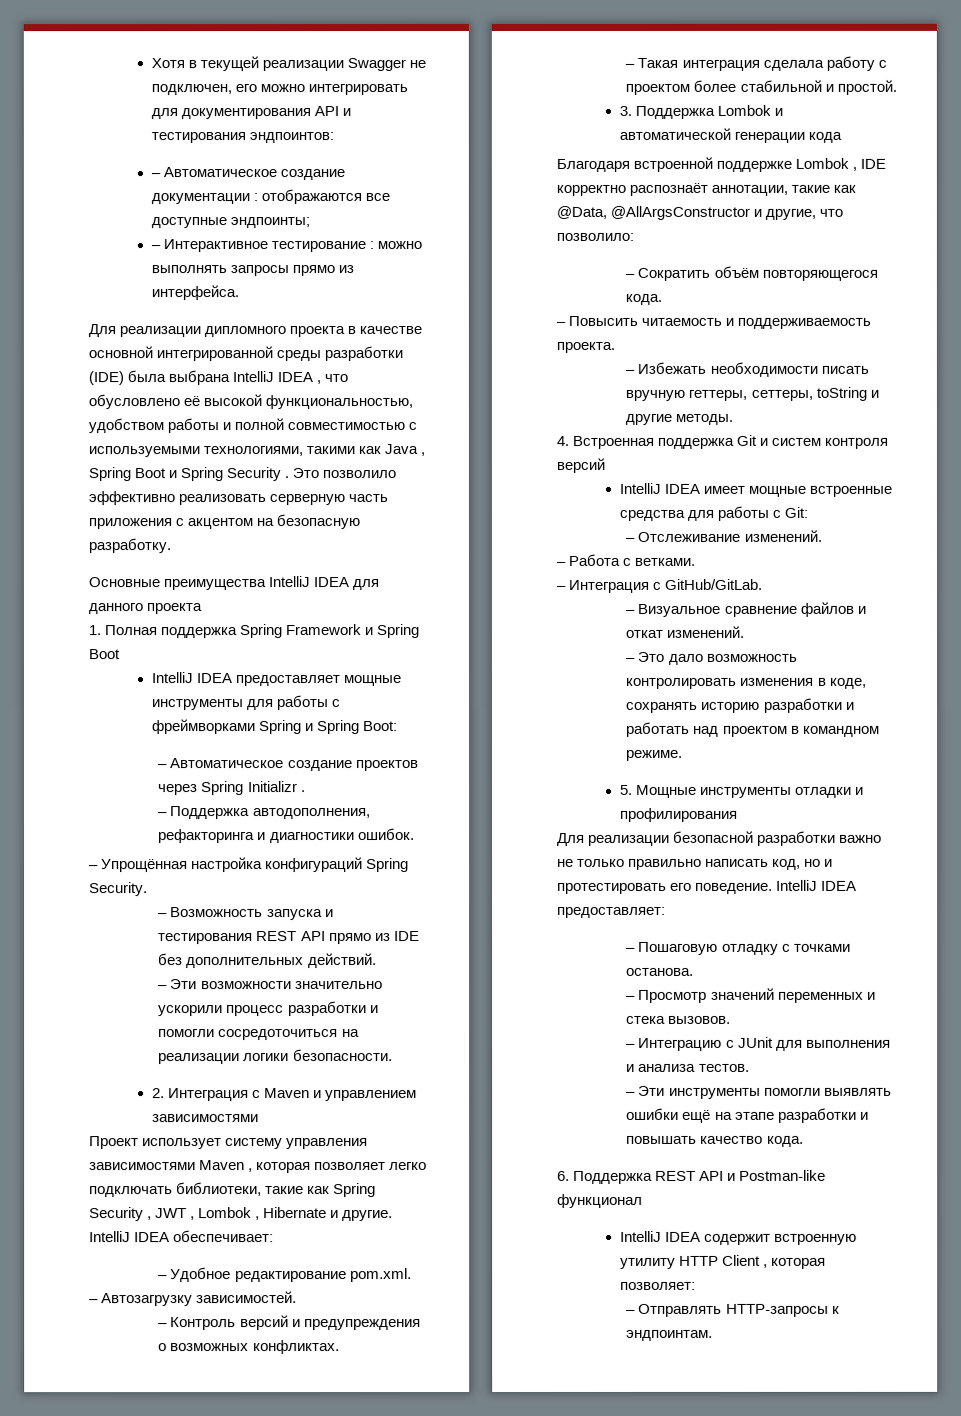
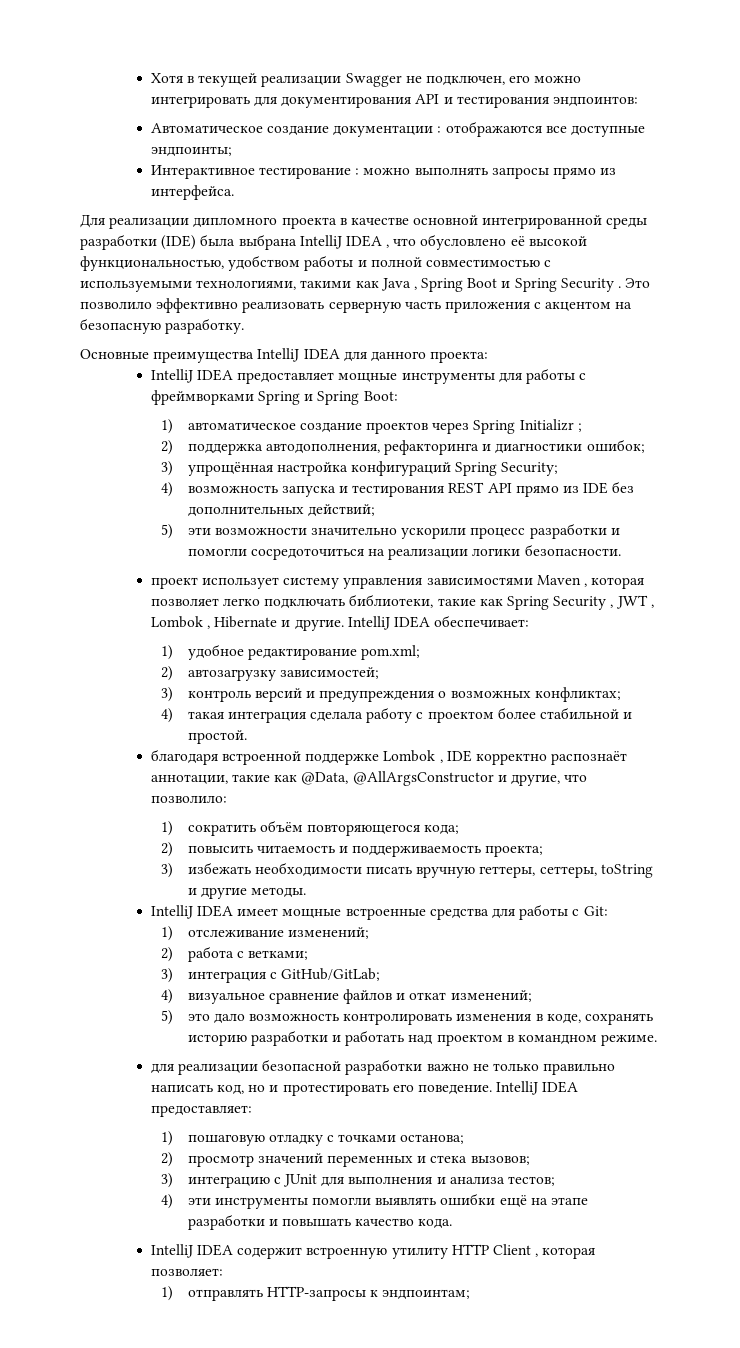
- – Автоматическое создание документации : отображаются все доступные эндпоинты;
+ Автоматическое создание документации : отображаются все доступные эндпоинты;
- – Интерактивное тестирование : можно выполнять запросы прямо из интерфейса.
+ Интерактивное тестирование : можно выполнять запросы прямо из интерфейса.
- Основные преимущества IntelliJ IDEA для данного проекта
- 1. Полная поддержка Spring Framework и Spring Boot
+ Основные преимущества IntelliJ IDEA для данного проекта:
- – Автоматическое создание проектов через Spring Initializr .
- – Поддержка автодополнения, рефакторинга и диагностики ошибок.
- – Упрощённая настройка конфигураций Spring Security.
- – Возможность запуска и тестирования REST API прямо из IDE без дополнительных действий.
- – Эти возможности значительно ускорили процесс разработки и помогли сосредоточиться на реализации логики безопасности.
+ 1) автоматическое создание проектов через Spring Initializr ;
+ 2) поддержка автодополнения, рефакторинга и диагностики ошибок;
+ 3) упрощённая настройка конфигураций Spring Security;
+ 4) возможность запуска и тестирования REST API прямо из IDE без дополнительных действий;
+ 5) эти возможности значительно ускорили процесс разработки и помогли сосредоточиться на реализации логики безопасности.
- 2. Интеграция с Maven и управлением зависимостями
- Проект использует систему управления зависимостями Maven , которая позволяет легко подключать библиотеки, такие как Spring Security , JWT , Lombok , Hibernate и другие.
+ проект использует систему управления зависимостями Maven , которая позволяет легко подключать библиотеки, такие как Spring Security , JWT , Lombok , Hibernate и другие.
- – Удобное редактирование pom.xml.
- – Автозагрузку зависимостей.
- – Контроль версий и предупреждения о возможных конфликтах.
- – Такая интеграция сделала работу с проектом более стабильной и простой.
+ 1) удобное редактирование pom.xml;
+ 2) автозагрузку зависимостей;
+ 3) контроль версий и предупреждения о возможных конфликтах;
+ 4) такая интеграция сделала работу с проектом более стабильной и простой.
- 3. Поддержка Lombok и автоматической генерации кода
- Благодаря встроенной поддержке Lombok , IDE корректно распознаёт аннотации, такие как @Data, @AllArgsConstructor и другие, что позволило:
+ благодаря встроенной поддержке Lombok , IDE корректно распознаёт аннотации, такие как @Data, @AllArgsConstructor и другие, что позволило:
- – Сократить объём повторяющегося кода.
- – Повысить читаемость и поддерживаемость проекта.
- – Избежать необходимости писать вручную геттеры, сеттеры, toString и другие методы.
+ 1) сократить объём повторяющегося кода;
+ 2) повысить читаемость и поддерживаемость проекта;
+ 3) избежать необходимости писать вручную геттеры, сеттеры, toString и другие методы.
- 4. Встроенная поддержка Git и систем контроля версий
- – Отслеживание изменений.
- – Работа с ветками.
- – Интеграция с GitHub/GitLab.
- – Визуальное сравнение файлов и откат изменений.
- – Это дало возможность контролировать изменения в коде, сохранять историю разработки и работать над проектом в командном режиме.
+ 1) отслеживание изменений;
+ 2) работа с ветками;
+ 3) интеграция с GitHub/GitLab;
+ 4) визуальное сравнение файлов и откат изменений;
+ 5) это дало возможность контролировать изменения в коде, сохранять историю разработки и работать над проектом в командном режиме.
- 5. Мощные инструменты отладки и профилирования
- Для реализации безопасной разработки важно не только правильно написать код, но и протестировать его поведение.
+ для реализации безопасной разработки важно не только правильно написать код, но и протестировать его поведение.
- – Пошаговую отладку с точками останова.
- – Просмотр значений переменных и стека вызовов.
- – Интеграцию с JUnit для выполнения и анализа тестов.
- – Эти инструменты помогли выявлять ошибки ещё на этапе разработки и повышать качество кода.
+ 1) пошаговую отладку с точками останова;
+ 2) просмотр значений переменных и стека вызовов;
+ 3) интеграцию с JUnit для выполнения и анализа тестов;
+ 4) эти инструменты помогли выявлять ошибки ещё на этапе разработки и повышать качество кода.
- 6. Поддержка REST API и Postman-like функционал
- – Отправлять HTTP-запросы к эндпоинтам.
+ 1) отправлять HTTP-запросы к эндпоинтам;

